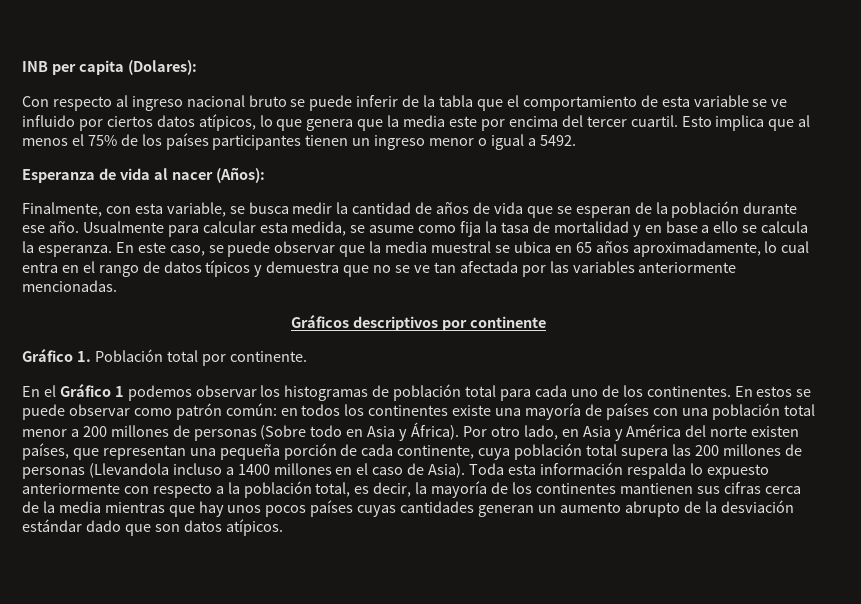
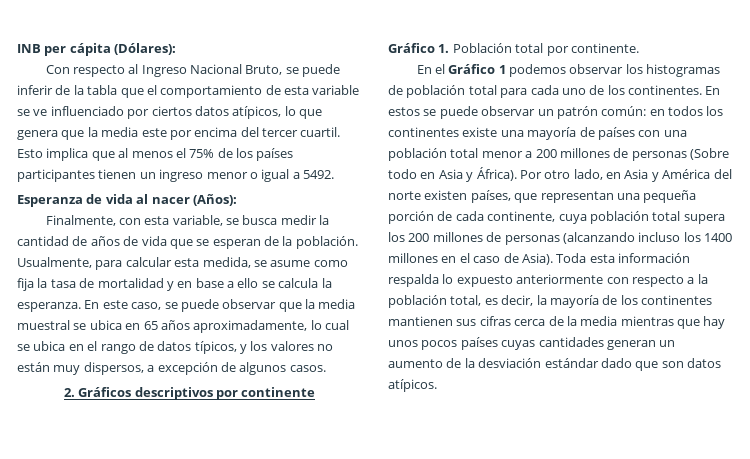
- INB per capita (Dolares):
+ INB per cápita (Dólares):
- Con respecto al ingreso nacional bruto se puede inferir de la tabla que el comportamiento de esta variable se ve influido por ciertos datos atípicos, lo que genera que la media este por encima del tercer cuartil.
+ Con respecto al Ingreso Nacional Bruto, se puede inferir de la tabla que el comportamiento de esta variable se ve influenciado por ciertos datos atípicos, lo que genera que la media este por encima del tercer cuartil.
- Finalmente, con esta variable, se busca medir la cantidad de años de vida que se esperan de la población durante ese año. Usualmente para calcular esta medida, se asume como fija la tasa de mortalidad y en base a ello se calcula la esperanza.
+ Finalmente, con esta variable, se busca medir la cantidad de años de vida que se esperan de la población. Usualmente, para calcular esta medida, se asume como fija la tasa de mortalidad y en base a ello se calcula la esperanza.
- En este caso, se puede observar que la media muestral se ubica en 65 años aproximadamente, lo cual entra en el rango de datos típicos y demuestra que no se ve tan afectada por las variables anteriormente mencionadas.
- Gráficos descriptivos por continente
+ En este caso, se puede observar que la media muestral se ubica en 65 años aproximadamente, lo cual se ubica en el rango de datos típicos, y los valores no están muy dispersos, a excepción de algunos casos.
+ 2. Gráficos descriptivos por continente
- En estos se puede observar como patrón común: en todos los continentes existe una mayoría de países con una población total menor a 200 millones de personas (Sobre todo en Asia y África).
+ En estos se puede observar un patrón común: en todos los continentes existe una mayoría de países con una población total menor a 200 millones de personas (Sobre todo en Asia y África).
- Por otro lado, en Asia y América del norte existen países, que representan una pequeña porción de cada continente, cuya población total supera las 200 millones de personas (Llevandola incluso a 1400 millones en el caso de Asia).
+ Por otro lado, en Asia y América del norte existen países, que representan una pequeña porción de cada continente, cuya población total supera los 200 millones de personas (alcanzando incluso los 1400 millones en el caso de Asia).
- Toda esta información respalda lo expuesto anteriormente con respecto a la población total, es decir, la mayoría de los continentes mantienen sus cifras cerca de la media mientras que hay unos pocos países cuyas cantidades generan un aumento abrupto de la desviación estándar dado que son datos atípicos.
+ Toda esta información respalda lo expuesto anteriormente con respecto a la población total, es decir, la mayoría de los continentes mantienen sus cifras cerca de la media mientras que hay unos pocos países cuyas cantidades generan un aumento de la desviación estándar dado que son datos atípicos.

